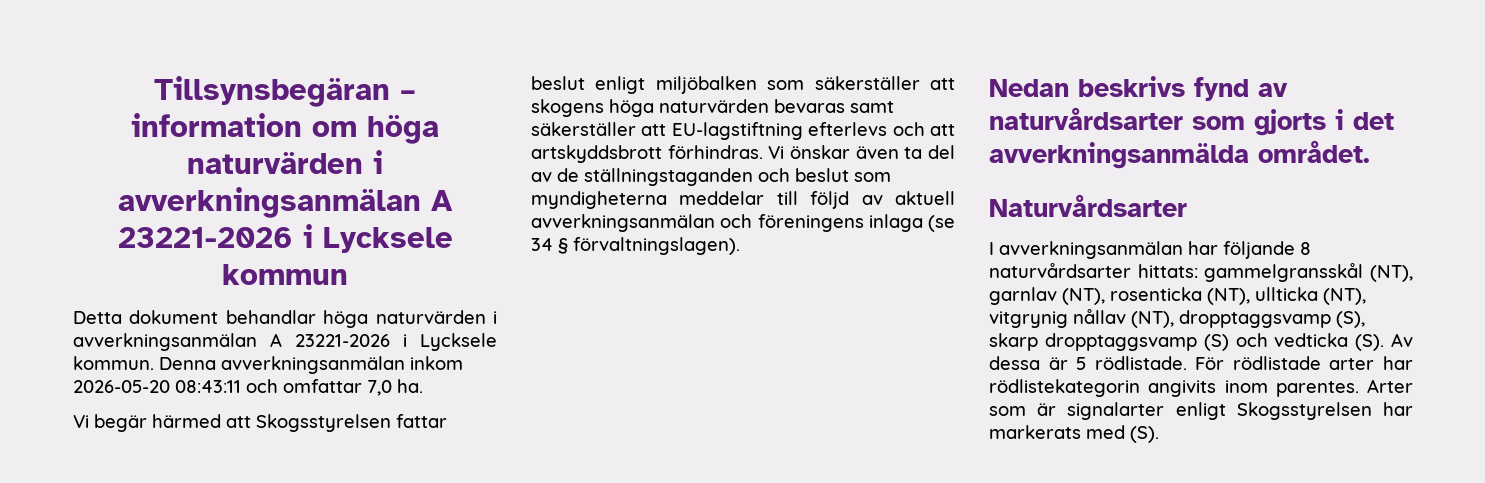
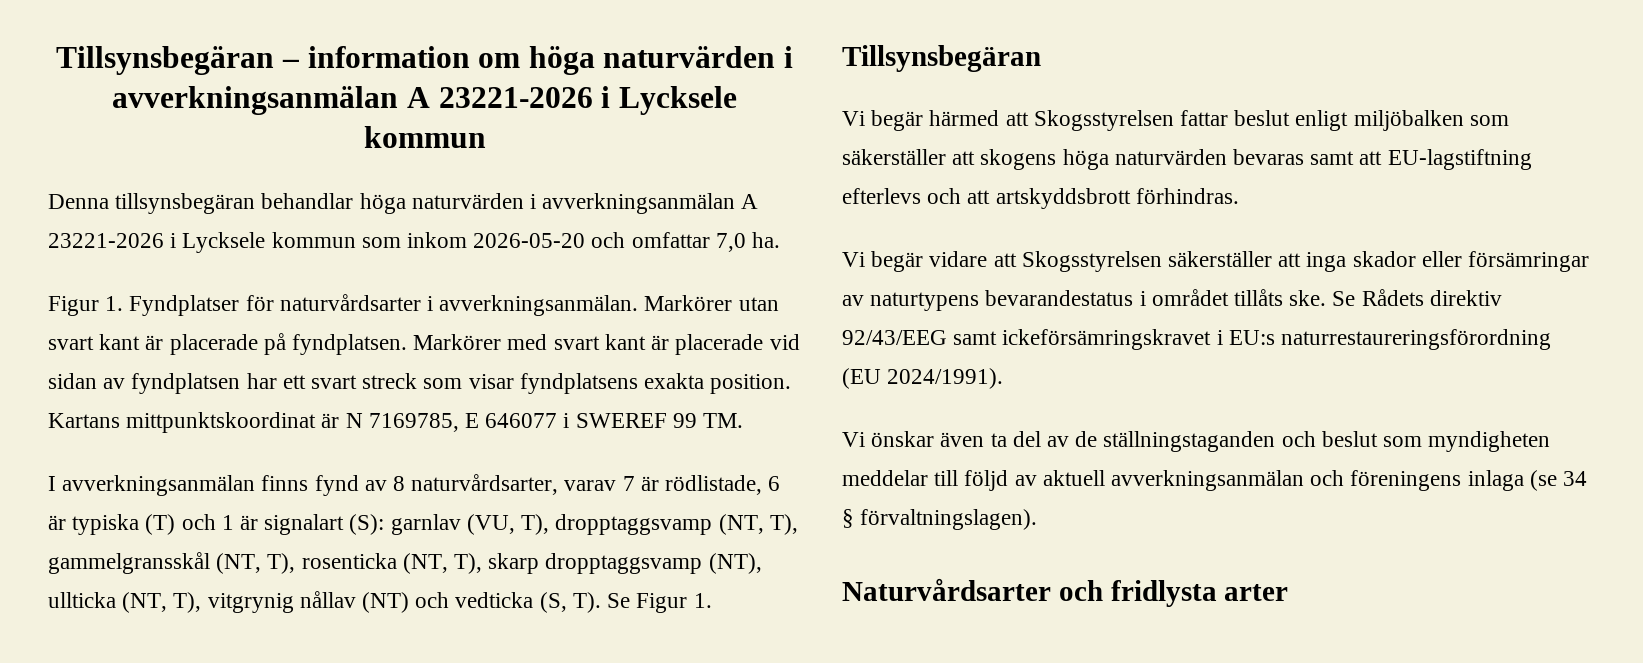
- Detta dokument behandlar höga naturvärden i avverkningsanmälan A 23221-2026 i Lycksele kommun. Denna avverkningsanmälan inkom 2026-05-20 08:43:11 och omfattar 7,0 ha.
+ Denna tillsynsbegäran behandlar höga naturvärden i avverkningsanmälan A 23221-2026 i Lycksele kommun som inkom 2026-05-20 och omfattar 7,0 ha.
+ Figur 1. Fyndplatser för naturvårdsarter i avverkningsanmälan. Markörer utan svart kant är placerade på fyndplatsen. Markörer med svart kant är placerade vid sidan av fyndplatsen har ett svart streck som visar fyndplatsens exakta position. Kartans mittpunktskoordinat är N 7169785, E 646077 i SWEREF 99 TM.
+ I avverkningsanmälan finns fynd av 8 naturvårdsarter, varav 7 är rödlistade, 6 är typiska (T) och 1 är signalart (S): garnlav (VU, T), dropptaggsvamp (NT, T), gammelgransskål (NT, T), rosenticka (NT, T), skarp dropptaggsvamp (NT), ullticka (NT, T), vitgrynig nållav (NT) och vedticka (S, T). Se Figur 1.
+ Tillsynsbegäran
- Vi begär härmed att Skogsstyrelsen fattar beslut enligt miljöbalken som säkerställer att skogens höga naturvärden bevaras samt säkerställer att EU-lagstiftning efterlevs och att artskyddsbrott förhindras. Vi önskar även ta del av de ställningstaganden och beslut som myndigheterna meddelar till följd av aktuell avverkningsanmälan och föreningens inlaga (se 34 § förvaltningslagen).
+ Vi begär härmed att Skogsstyrelsen fattar beslut enligt miljöbalken som säkerställer att skogens höga naturvärden bevaras samt att EU-lagstiftning efterlevs och att artskyddsbrott förhindras.
+ Vi begär vidare att Skogsstyrelsen säkerställer att inga skador eller försämringar av naturtypens bevarandestatus i området tillåts ske. Se Rådets direktiv 92/43/EEG samt ickeförsämringskravet i EU:s naturrestaureringsförordning (EU 2024/1991).
+ Vi önskar även ta del av de ställningstaganden och beslut som myndigheten meddelar till följd av aktuell avverkningsanmälan och föreningens inlaga (se 34 § förvaltningslagen).
- Nedan beskrivs fynd av naturvårdsarter som gjorts i det avverkningsanmälda området.
- Naturvårdsarter
- I avverkningsanmälan har följande 8 naturvårdsarter hittats: gammelgransskål (NT), garnlav (NT), rosenticka (NT), ullticka (NT), vitgrynig nållav (NT), dropptaggsvamp (S), skarp dropptaggsvamp (S) och vedticka (S). Av dessa är 5 rödlistade. För rödlistade arter har rödlistekategorin angivits inom parentes. Arter som är signalarter enligt Skogsstyrelsen har markerats med (S).
+ Naturvårdsarter och fridlysta arter

